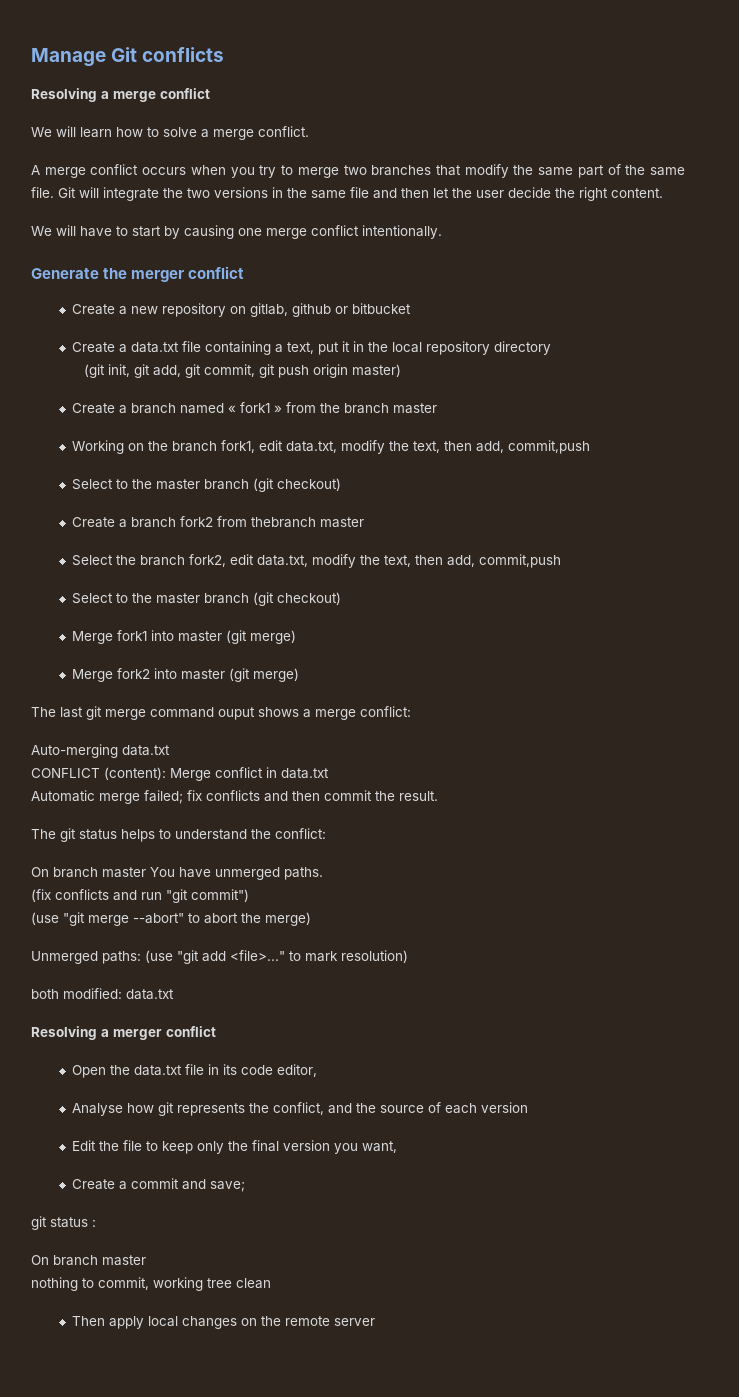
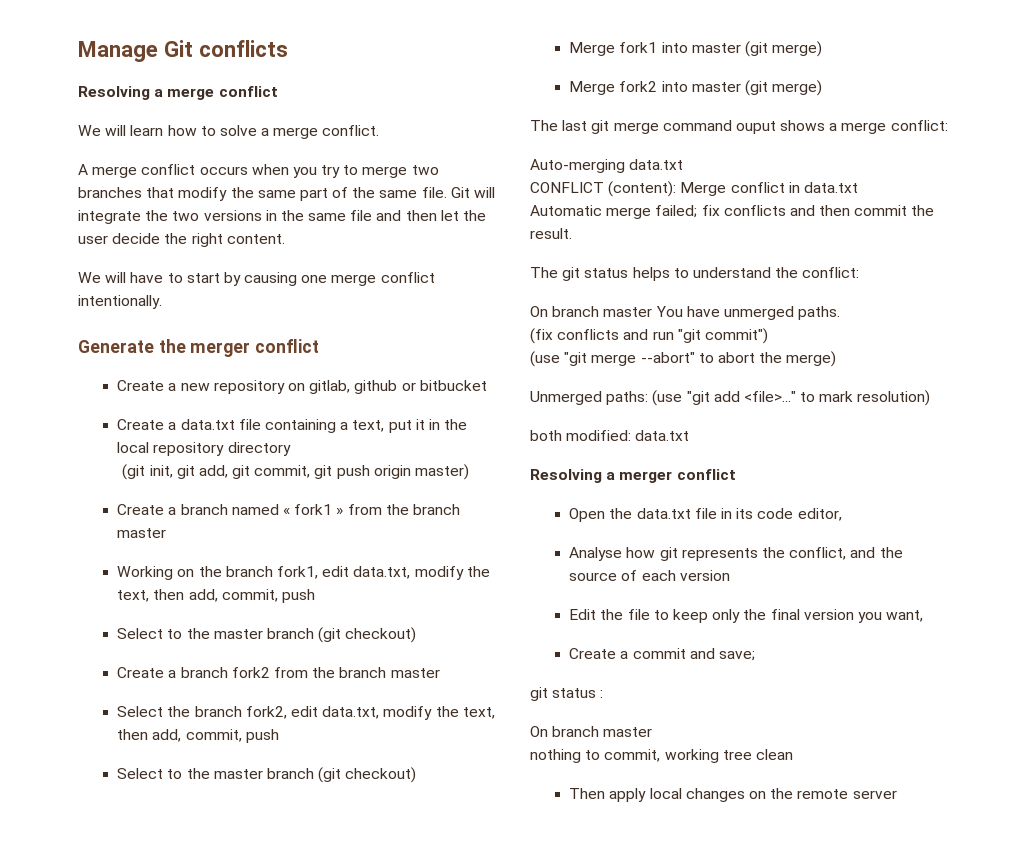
- Working on the branch fork1, edit data.txt, modify the text, then add, commit,push
+ Working on the branch fork1, edit data.txt, modify the text, then add, commit, push
- Create a branch fork2 from thebranch master
+ Create a branch fork2 from the branch master
- Select the branch fork2, edit data.txt, modify the text, then add, commit,push
+ Select the branch fork2, edit data.txt, modify the text, then add, commit, push

